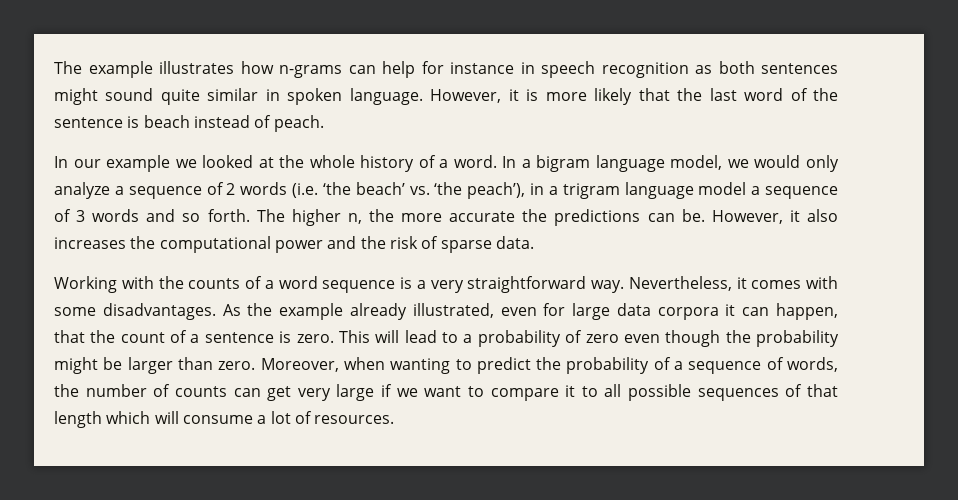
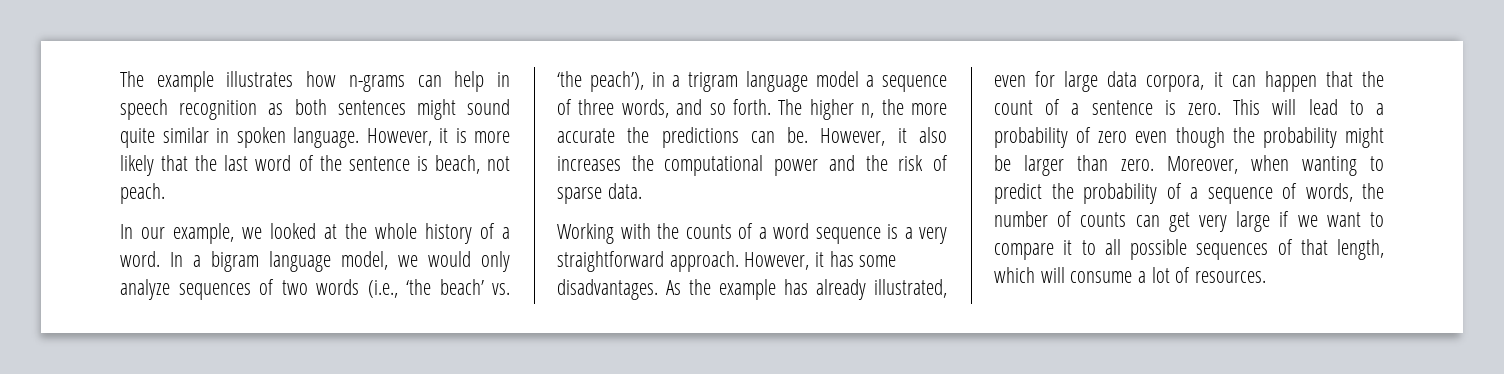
- The example illustrates how n-grams can help for instance in speech recognition as both sentences might sound quite similar in spoken language.
+ The example illustrates how n-grams can help in speech recognition as both sentences might sound quite similar in spoken language.
- However, it is more likely that the last word of the sentence is beach instead of peach.
+ However, it is more likely that the last word of the sentence is beach, not peach.
- In our example we looked at the whole history of a word.
+ In our example, we looked at the whole history of a word.
- In a bigram language model, we would only analyze a sequence of 2 words (i.e. ‘the beach’ vs. ‘the peach’), in a trigram language model a sequence of 3 words and so forth.
+ In a bigram language model, we would only analyze sequences of two words (i.e., ‘the beach’ vs. ‘the peach’), in a trigram language model a sequence of three words, and so forth.
- Working with the counts of a word sequence is a very straightforward way. Nevertheless, it comes with some disadvantages.
+ Working with the counts of a word sequence is a very straightforward approach. However, it has some disadvantages.
- As the example already illustrated, even for large data corpora it can happen, that the count of a sentence is zero.
+ As the example has already illustrated, even for large data corpora, it can happen that the count of a sentence is zero.
- Moreover, when wanting to predict the probability of a sequence of words, the number of counts can get very large if we want to compare it to all possible sequences of that length which will consume a lot of resources.
+ Moreover, when wanting to predict the probability of a sequence of words, the number of counts can get very large if we want to compare it to all possible sequences of that length, which will consume a lot of resources.

